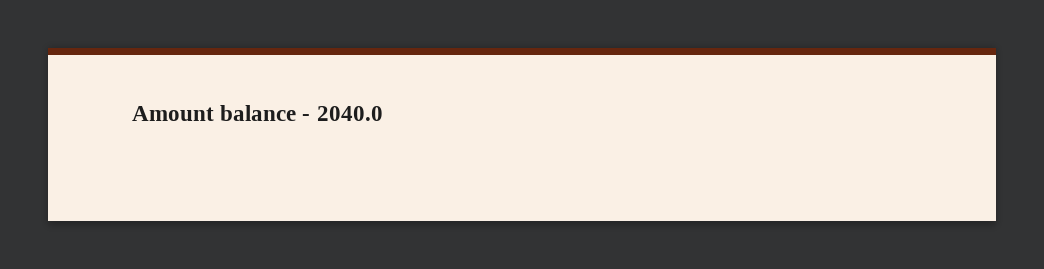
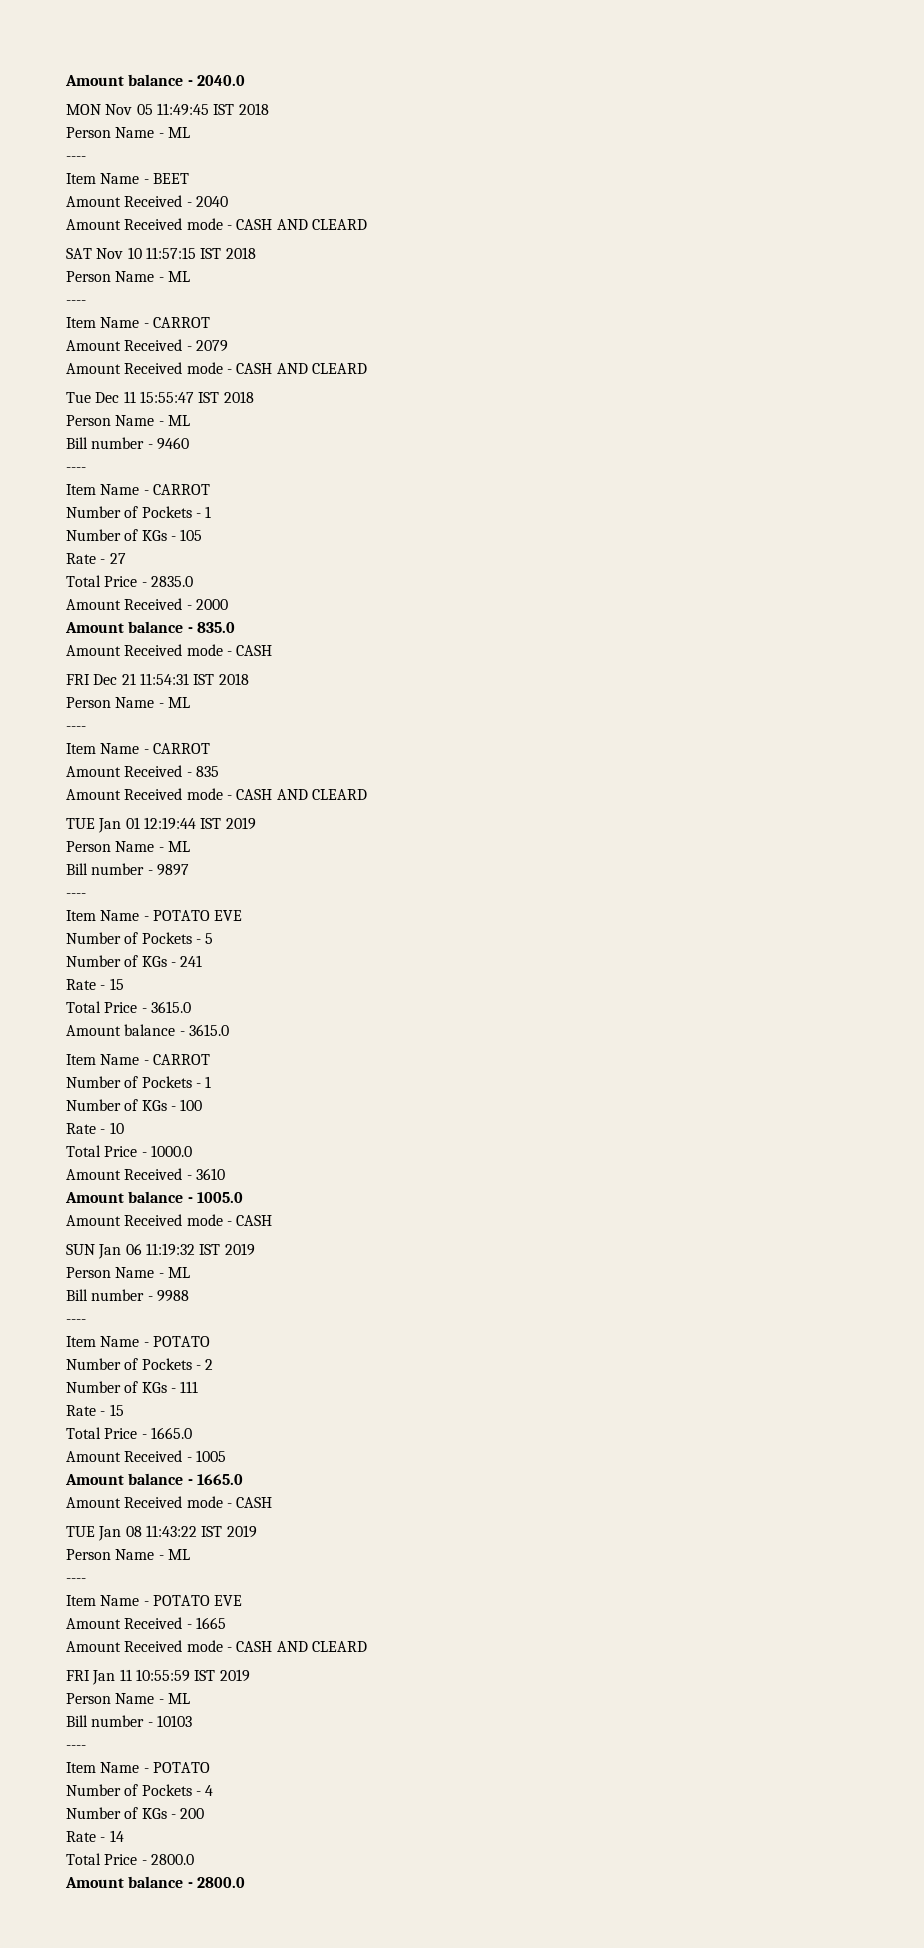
+ MON Nov 05 11:49:45 IST 2018
+ Person Name - ML
+ ----
+ Item Name - BEET
+ Amount Received - 2040
+ Amount Received mode - CASH AND CLEARD
+ SAT Nov 10 11:57:15 IST 2018
+ Person Name - ML
+ ----
+ Item Name - CARROT
+ Amount Received - 2079
+ Amount Received mode - CASH AND CLEARD
+ Tue Dec 11 15:55:47 IST 2018
+ Person Name - ML
+ Bill number - 9460
+ ----
+ Item Name - CARROT
+ Number of Pockets - 1
+ Number of KGs - 105
+ Rate - 27
+ Total Price - 2835.0
+ Amount Received - 2000
+ Amount balance - 835.0
+ Amount Received mode - CASH
+ FRI Dec 21 11:54:31 IST 2018
+ Person Name - ML
+ ----
+ Item Name - CARROT
+ Amount Received - 835
+ Amount Received mode - CASH AND CLEARD
+ TUE Jan 01 12:19:44 IST 2019
+ Person Name - ML
+ Bill number - 9897
+ ----
+ Item Name - POTATO EVE
+ Number of Pockets - 5
+ Number of KGs - 241
+ Rate - 15
+ Total Price - 3615.0
+ Amount balance - 3615.0
+ Item Name - CARROT
+ Number of Pockets - 1
+ Number of KGs - 100
+ Rate - 10
+ Total Price - 1000.0
+ Amount Received - 3610
+ Amount balance - 1005.0
+ Amount Received mode - CASH
+ SUN Jan 06 11:19:32 IST 2019
+ Person Name - ML
+ Bill number - 9988
+ ----
+ Item Name - POTATO
+ Number of Pockets - 2
+ Number of KGs - 111
+ Rate - 15
+ Total Price - 1665.0
+ Amount Received - 1005
+ Amount balance - 1665.0
+ Amount Received mode - CASH
+ TUE Jan 08 11:43:22 IST 2019
+ Person Name - ML
+ ----
+ Item Name - POTATO EVE
+ Amount Received - 1665
+ Amount Received mode - CASH AND CLEARD
+ FRI Jan 11 10:55:59 IST 2019
+ Person Name - ML
+ Bill number - 10103
+ ----
+ Item Name - POTATO
+ Number of Pockets - 4
+ Number of KGs - 200
+ Rate - 14
+ Total Price - 2800.0
+ Amount balance - 2800.0

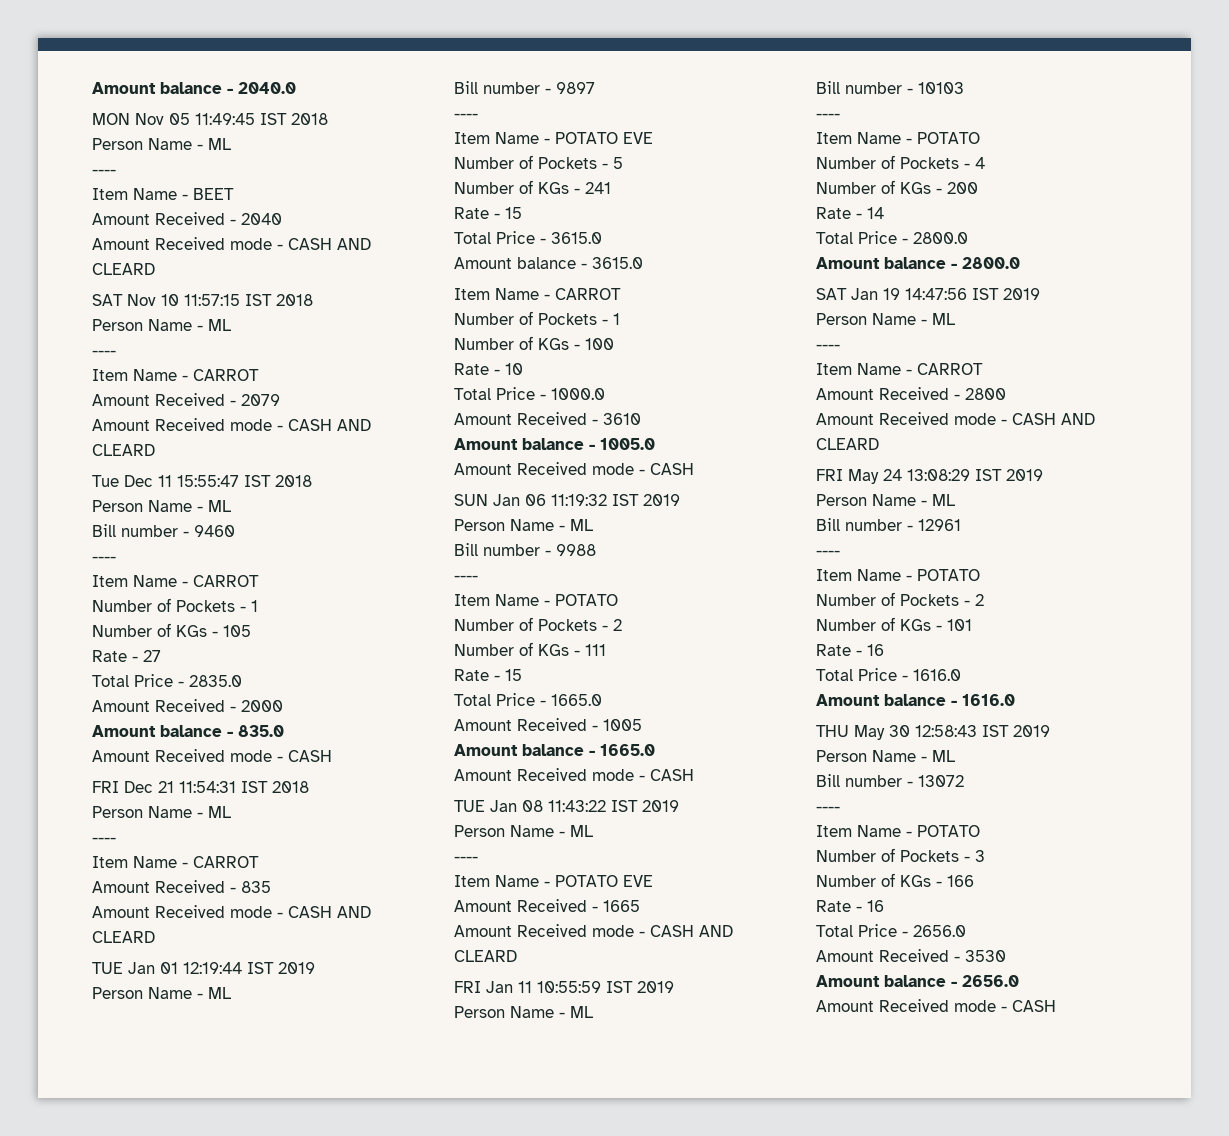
+ SAT Jan 19 14:47:56 IST 2019
+ Person Name - ML
+ ----
+ Item Name - CARROT
+ Amount Received - 2800
+ Amount Received mode - CASH AND CLEARD
+ FRI May 24 13:08:29 IST 2019
+ Person Name - ML
+ Bill number - 12961
+ ----
+ Item Name - POTATO
+ Number of Pockets - 2
+ Number of KGs - 101
+ Rate - 16
+ Total Price - 1616.0
+ Amount balance - 1616.0
+ THU May 30 12:58:43 IST 2019
+ Person Name - ML
+ Bill number - 13072
+ ----
+ Item Name - POTATO
+ Number of Pockets - 3
+ Number of KGs - 166
+ Rate - 16
+ Total Price - 2656.0
+ Amount Received - 3530
+ Amount balance - 2656.0
+ Amount Received mode - CASH

